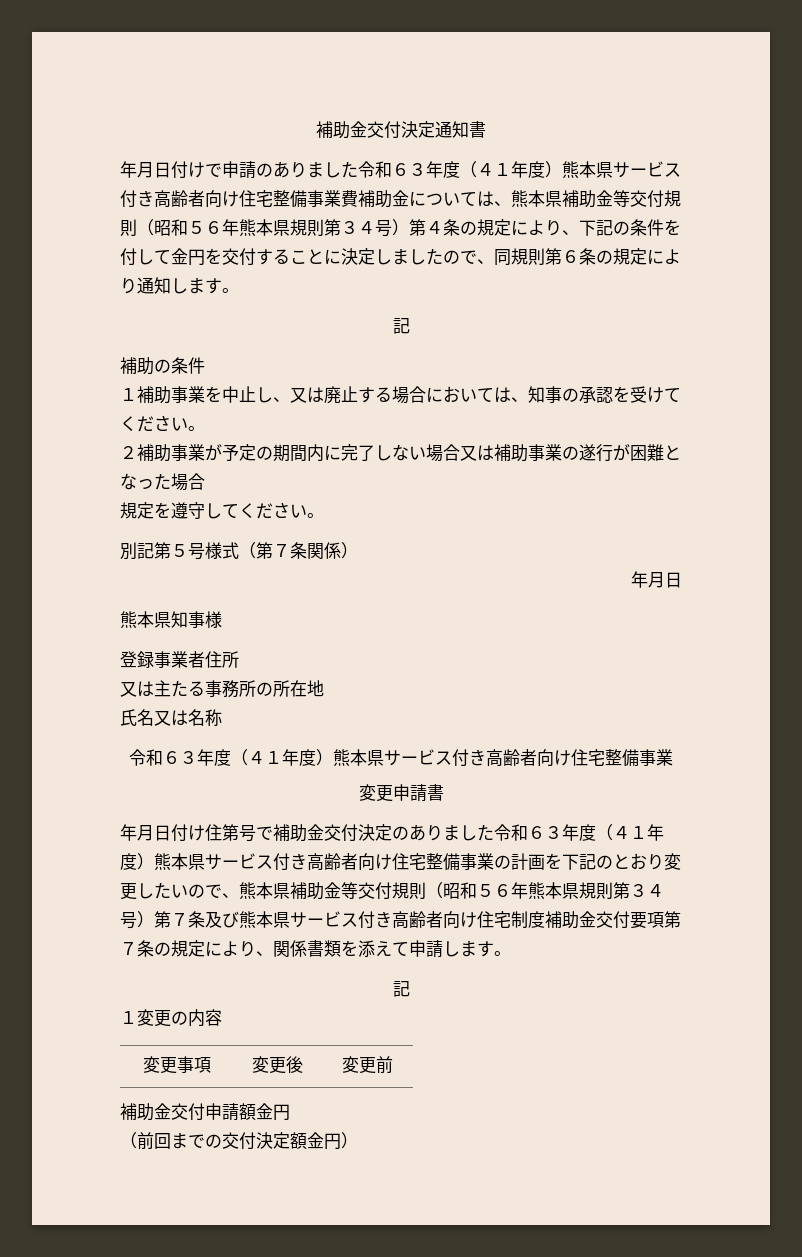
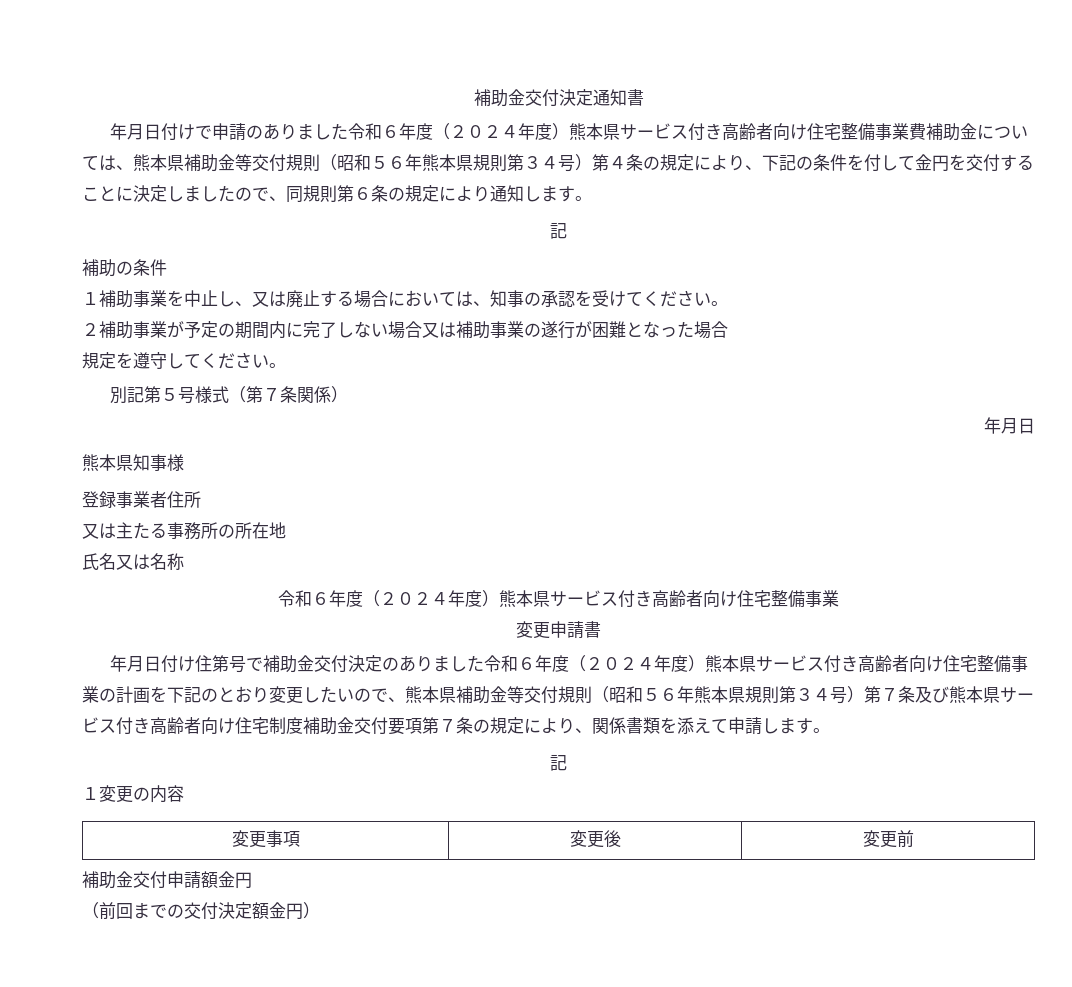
- 年月日付けで申請のありました令和６３年度（４１年度）熊本県サービス付き高齢者向け住宅整備事業費補助金については、熊本県補助金等交付規則（昭和５６年熊本県規則第３４号）第４条の規定により、下記の条件を付して金円を交付することに決定しましたので、同規則第６条の規定により通知します。
+ 年月日付けで申請のありました令和６年度（２０２４年度）熊本県サービス付き高齢者向け住宅整備事業費補助金については、熊本県補助金等交付規則（昭和５６年熊本県規則第３４号）第４条の規定により、下記の条件を付して金円を交付することに決定しましたので、同規則第６条の規定により通知します。
  氏名又は名称
- 令和６３年度（４１年度）熊本県サービス付き高齢者向け住宅整備事業
+ 令和６年度（２０２４年度）熊本県サービス付き高齢者向け住宅整備事業
- 年月日付け住第号で補助金交付決定のありました令和６３年度（４１年度）熊本県サービス付き高齢者向け住宅整備事業の計画を下記のとおり変更したいので、熊本県補助金等交付規則（昭和５６年熊本県規則第３４号）第７条及び熊本県サービス付き高齢者向け住宅制度補助金交付要項第７条の規定により、関係書類を添えて申請します。
+ 年月日付け住第号で補助金交付決定のありました令和６年度（２０２４年度）熊本県サービス付き高齢者向け住宅整備事業の計画を下記のとおり変更したいので、熊本県補助金等交付規則（昭和５６年熊本県規則第３４号）第７条及び熊本県サービス付き高齢者向け住宅制度補助金交付要項第７条の規定により、関係書類を添えて申請します。

